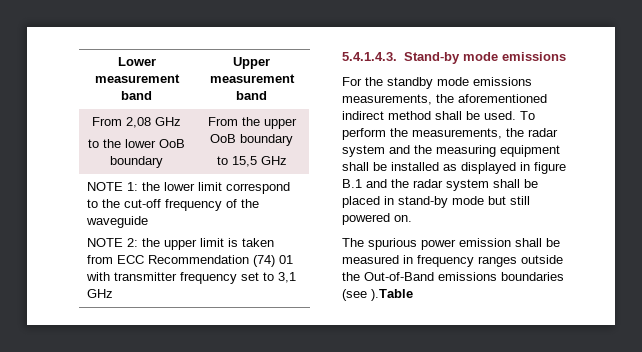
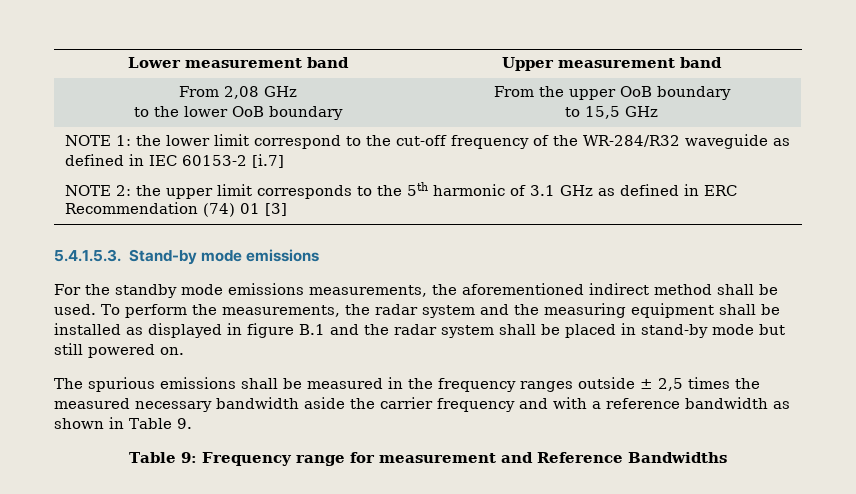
- NOTE 1: the lower limit correspond to the cut-off frequency of the waveguide
+ NOTE 1: the lower limit correspond to the cut-off frequency of the WR-284/R32 waveguide as defined in IEC 60153-2 [i.7]
- NOTE 2: the upper limit is taken from ECC Recommendation (74) 01 with transmitter frequency set to 3,1 GHz
- 5.4.1.4.3. Stand-by mode emissions
+ NOTE 2: the upper limit corresponds to the 5th harmonic of 3.1 GHz as defined in ERC Recommendation (74) 01 [3]
+ 5.4.1.5.3. Stand-by mode emissions
- The spurious power emission shall be measured in frequency ranges outside the Out-of-Band emissions boundaries (see ).Table
+ The spurious emissions shall be measured in the frequency ranges outside ± 2,5 times the measured necessary bandwidth aside the carrier frequency and with a reference bandwidth as shown in Table 9.
+ Table 9: Frequency range for measurement and Reference Bandwidths

